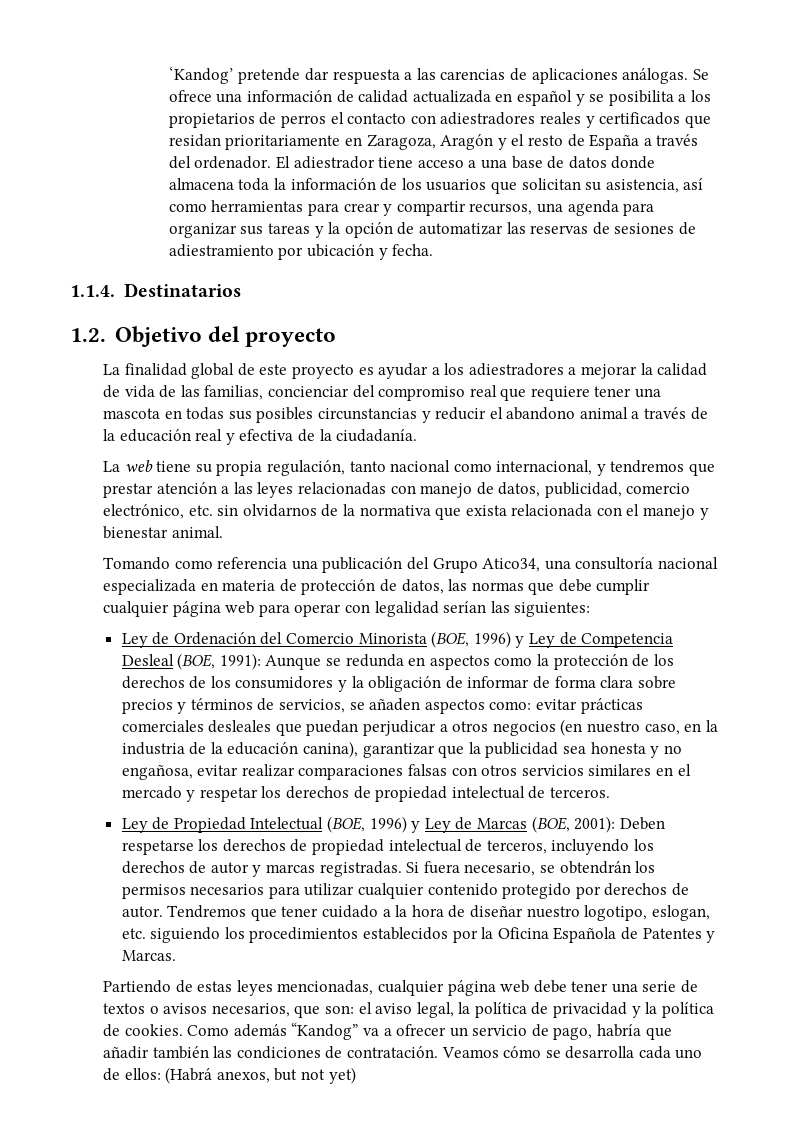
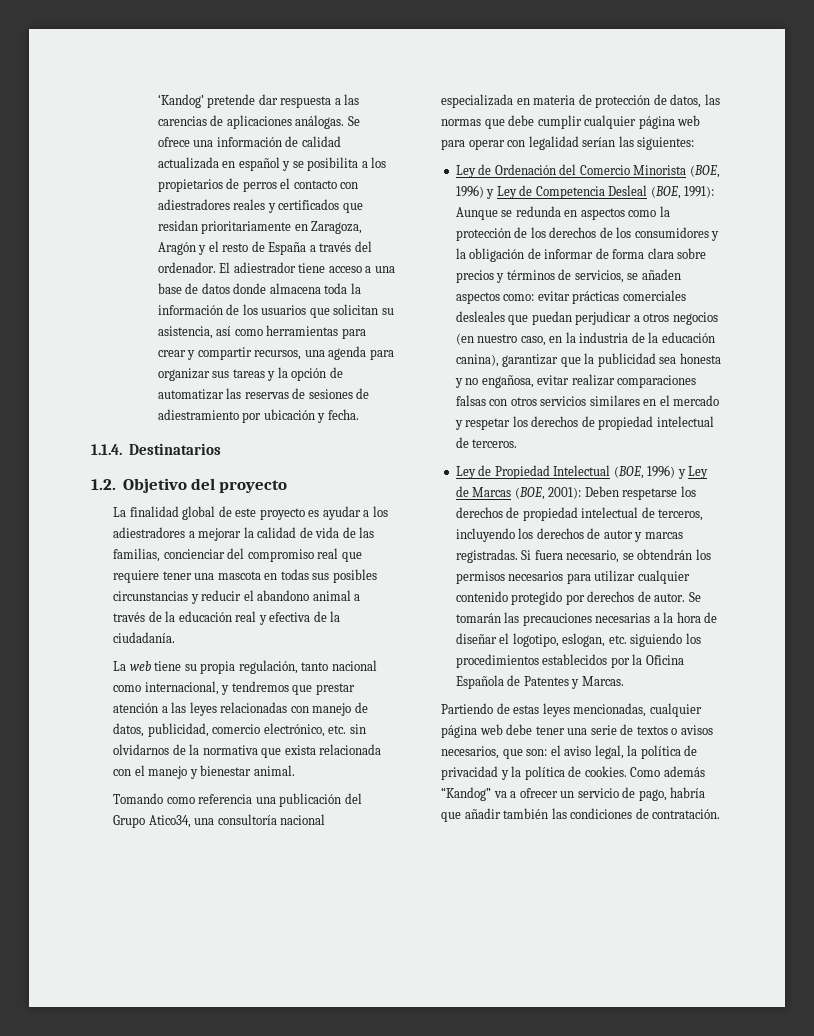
- Tendremos que tener cuidado a la hora de diseñar nuestro logotipo, eslogan, etc. siguiendo los procedimientos establecidos por la Oficina Española de Patentes y Marcas.
+ Se tomarán las precauciones necesarias a la hora de diseñar el logotipo, eslogan, etc. siguiendo los procedimientos establecidos por la Oficina Española de Patentes y Marcas.
- Veamos cómo se desarrolla cada uno de ellos: (Habrá anexos, but not yet)

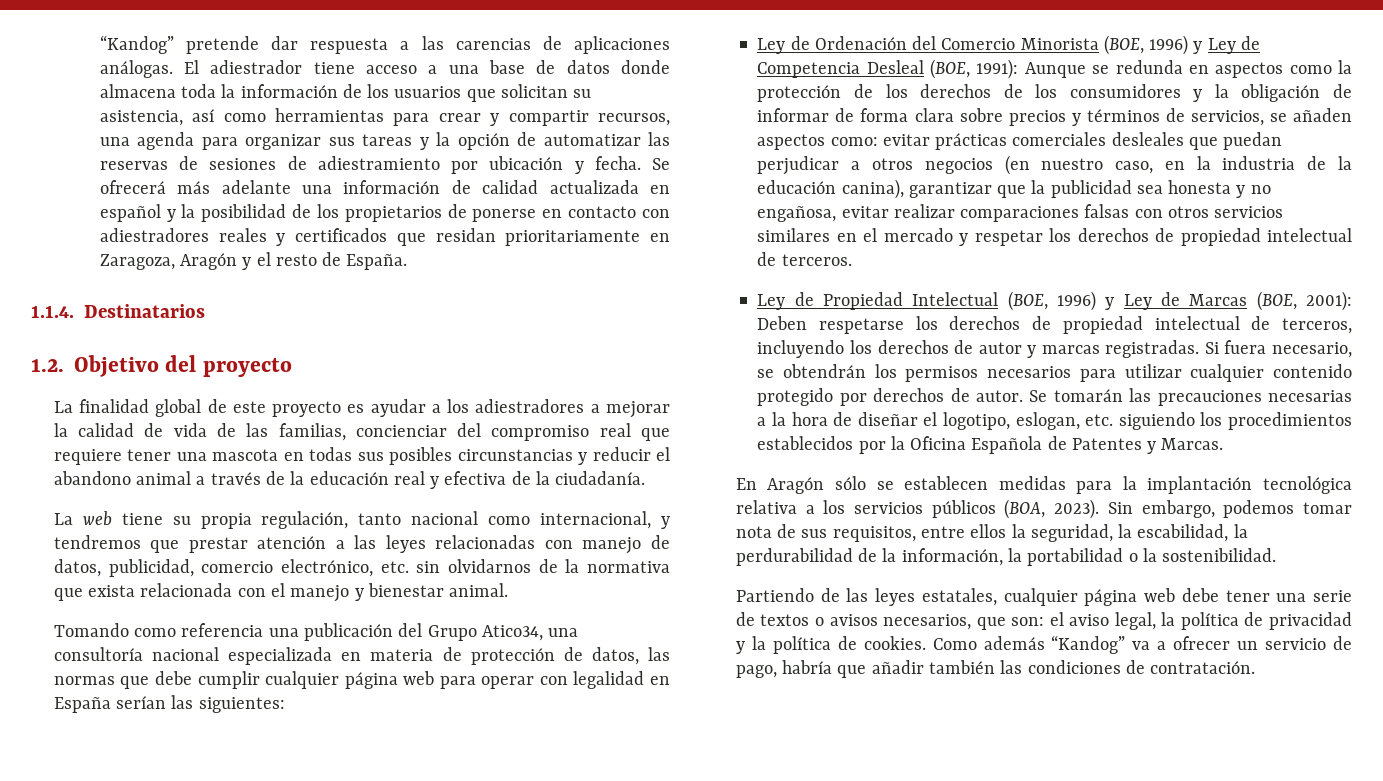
- ‘Kandog’ pretende dar respuesta a las carencias de aplicaciones análogas.
+ “Kandog” pretende dar respuesta a las carencias de aplicaciones análogas.
- Se ofrece una información de calidad actualizada en español y se posibilita a los propietarios de perros el contacto con adiestradores reales y certificados que residan prioritariamente en Zaragoza, Aragón y el resto de España a través del ordenador.
+ Se ofrecerá más adelante una información de calidad actualizada en español y la posibilidad de los propietarios de ponerse en contacto con adiestradores reales y certificados que residan prioritariamente en Zaragoza, Aragón y el resto de España.
- Tomando como referencia una publicación del Grupo Atico34, una consultoría nacional especializada en materia de protección de datos, las normas que debe cumplir cualquier página web para operar con legalidad serían las siguientes:
+ Tomando como referencia una publicación del Grupo Atico34, una consultoría nacional especializada en materia de protección de datos, las normas que debe cumplir cualquier página web para operar con legalidad en España serían las siguientes:
+ En Aragón sólo se establecen medidas para la implantación tecnológica relativa a los servicios públicos (BOA, 2023). Sin embargo, podemos tomar nota de sus requisitos, entre ellos la seguridad, la escabilidad, la perdurabilidad de la información, la portabilidad o la sostenibilidad.
- Partiendo de estas leyes mencionadas, cualquier página web debe tener una serie de textos o avisos necesarios, que son: el aviso legal, la política de privacidad y la política de cookies.
+ Partiendo de las leyes estatales, cualquier página web debe tener una serie de textos o avisos necesarios, que son: el aviso legal, la política de privacidad y la política de cookies.

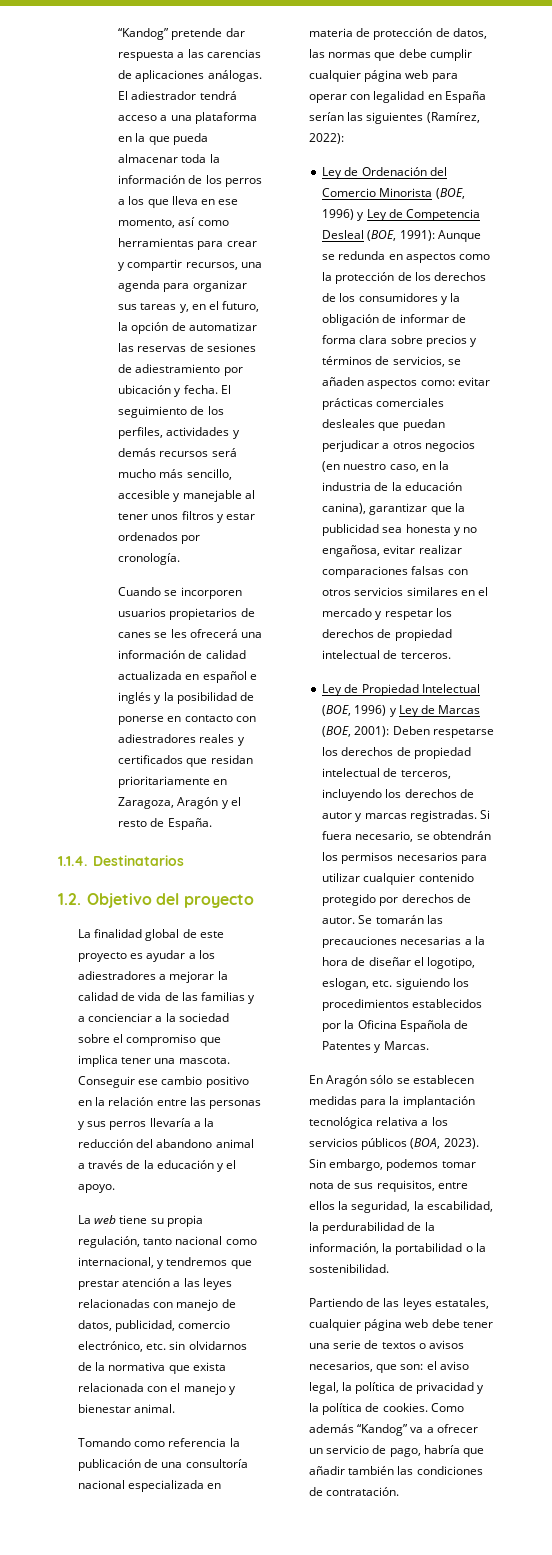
- El adiestrador tiene acceso a una base de datos donde almacena toda la información de los usuarios que solicitan su asistencia, así como herramientas para crear y compartir recursos, una agenda para organizar sus tareas y la opción de automatizar las reservas de sesiones de adiestramiento por ubicación y fecha.
+ El adiestrador tendrá acceso a una plataforma en la que pueda almacenar toda la información de los perros a los que lleva en ese momento, así como herramientas para crear y compartir recursos, una agenda para organizar sus tareas y, en el futuro, la opción de automatizar las reservas de sesiones de adiestramiento por ubicación y fecha.
- Se ofrecerá más adelante una información de calidad actualizada en español y la posibilidad de los propietarios de ponerse en contacto con adiestradores reales y certificados que residan prioritariamente en Zaragoza, Aragón y el resto de España.
+ El seguimiento de los perfiles, actividades y demás recursos será mucho más sencillo, accesible y manejable al tener unos filtros y estar ordenados por cronología.
+ Cuando se incorporen usuarios propietarios de canes se les ofrecerá una información de calidad actualizada en español e inglés y la posibilidad de ponerse en contacto con adiestradores reales y certificados que residan prioritariamente en Zaragoza, Aragón y el resto de España.
- La finalidad global de este proyecto es ayudar a los adiestradores a mejorar la calidad de vida de las familias, concienciar del compromiso real que requiere tener una mascota en todas sus posibles circunstancias y reducir el abandono animal a través de la educación real y efectiva de la ciudadanía.
+ La finalidad global de este proyecto es ayudar a los adiestradores a mejorar la calidad de vida de las familias y a concienciar a la sociedad sobre el compromiso que implica tener una mascota. Conseguir ese cambio positivo en la relación entre las personas y sus perros llevaría a la reducción del abandono animal a través de la educación y el apoyo.
- Tomando como referencia una publicación del Grupo Atico34, una consultoría nacional especializada en materia de protección de datos, las normas que debe cumplir cualquier página web para operar con legalidad en España serían las siguientes:
+ Tomando como referencia la publicación de una consultoría nacional especializada en materia de protección de datos, las normas que debe cumplir cualquier página web para operar con legalidad en España serían las siguientes (Ramírez, 2022):

